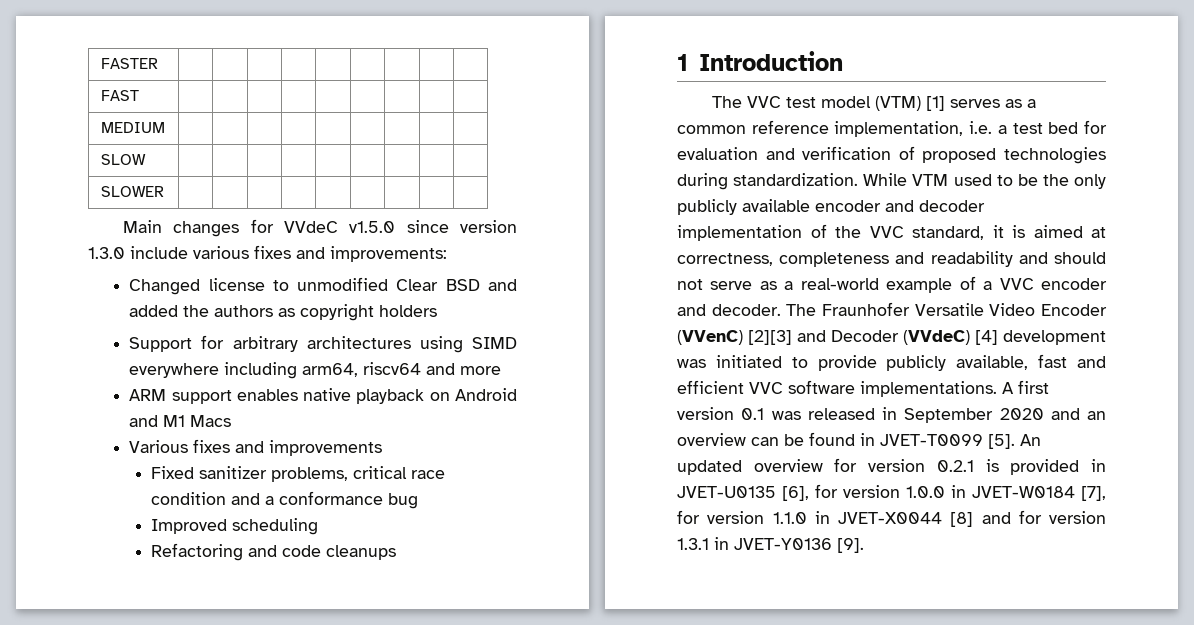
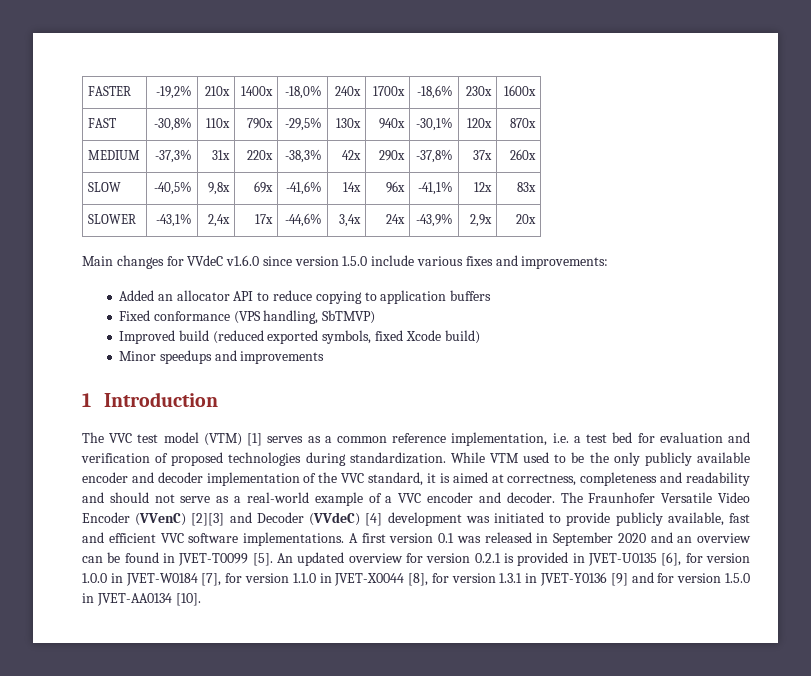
- FASTER | | | | | | | | |
- FAST | | | | | | | | |
- MEDIUM | | | | | | | | |
- SLOW | | | | | | | | |
- SLOWER | | | | | | | | |
+ FASTER | -19,2% | 210x | 1400x | -18,0% | 240x | 1700x | -18,6% | 230x | 1600x
+ FAST | -30,8% | 110x | 790x | -29,5% | 130x | 940x | -30,1% | 120x | 870x
+ MEDIUM | -37,3% | 31x | 220x | -38,3% | 42x | 290x | -37,8% | 37x | 260x
+ SLOW | -40,5% | 9,8x | 69x | -41,6% | 14x | 96x | -41,1% | 12x | 83x
+ SLOWER | -43,1% | 2,4x | 17x | -44,6% | 3,4x | 24x | -43,9% | 2,9x | 20x
- Main changes for VVdeC v1.5.0 since version 1.3.0 include various fixes and improvements:
+ Main changes for VVdeC v1.6.0 since version 1.5.0 include various fixes and improvements:
- Changed license to unmodified Clear BSD and added the authors as copyright holders
- Support for arbitrary architectures using SIMD everywhere including arm64, riscv64 and more
- ARM support enables native playback on Android and M1 Macs
- Various fixes and improvements
- Fixed sanitizer problems, critical race condition and a conformance bug
- Improved scheduling
- Refactoring and code cleanups
+ Added an allocator API to reduce copying to application buffers
+ Fixed conformance (VPS handling, SbTMVP)
+ Improved build (reduced exported symbols, fixed Xcode build)
+ Minor speedups and improvements
- An updated overview for version 0.2.1 is provided in JVET-U0135 [6], for version 1.0.0 in JVET-W0184 [7], for version 1.1.0 in JVET-X0044 [8] and for version 1.3.1 in JVET-Y0136 [9].
+ An updated overview for version 0.2.1 is provided in JVET-U0135 [6], for version 1.0.0 in JVET-W0184 [7], for version 1.1.0 in JVET-X0044 [8], for version 1.3.1 in JVET-Y0136 [9] and for version 1.5.0 in JVET-AA0134 [10].

